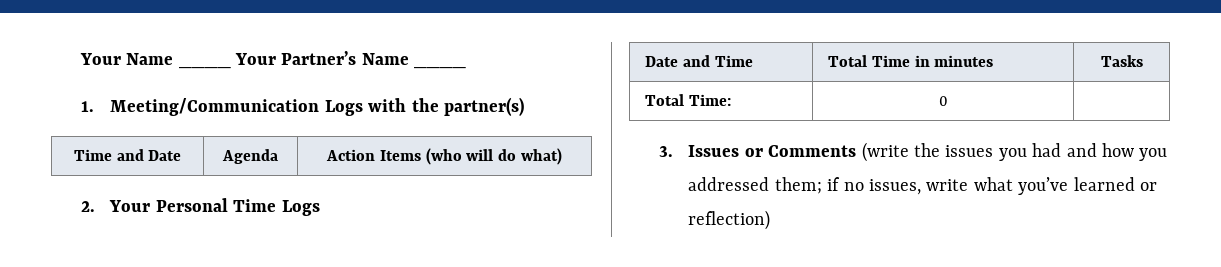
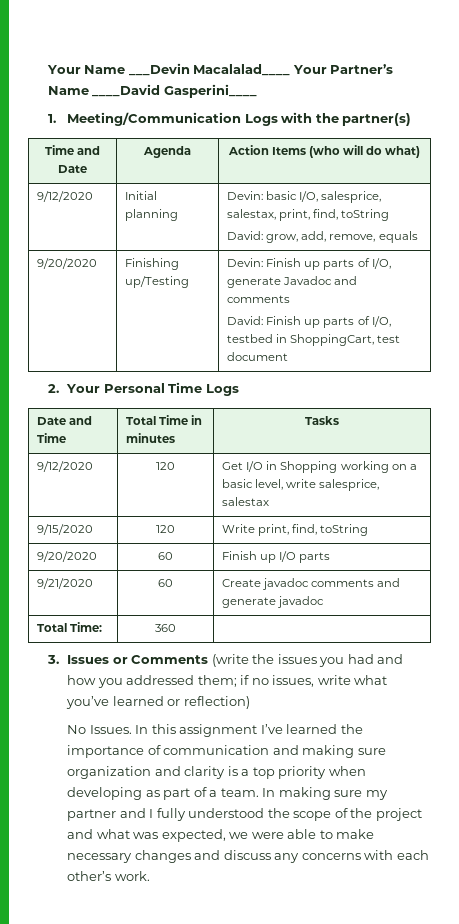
- Your Name ____ Your Partner’s Name ____
+ Your Name ___Devin Macalalad____ Your Partner’s Name ____David Gasperini____
+ 9/12/2020 | Initial planning | Devin: basic I/O, salesprice, salestax, print, find, toString
+ David: grow, add, remove, equals
+ 9/20/2020 | Finishing up/Testing | Devin: Finish up parts of I/O, generate Javadoc and comments
+ David: Finish up parts of I/O, testbed in ShoppingCart, test document
+ 9/12/2020 | 120 | Get I/O in Shopping working on a basic level, write salesprice, salestax
+ 9/15/2020 | 120 | Write print, find, toString
+ 9/20/2020 | 60 | Finish up I/O parts
+ 9/21/2020 | 60 | Create javadoc comments and generate javadoc
- Total Time: | 0 |
+ Total Time: | 360 |
+ No Issues. In this assignment I’ve learned the importance of communication and making sure organization and clarity is a top priority when developing as part of a team. In making sure my partner and I fully understood the scope of the project and what was expected, we were able to make necessary changes and discuss any concerns with each other’s work.

